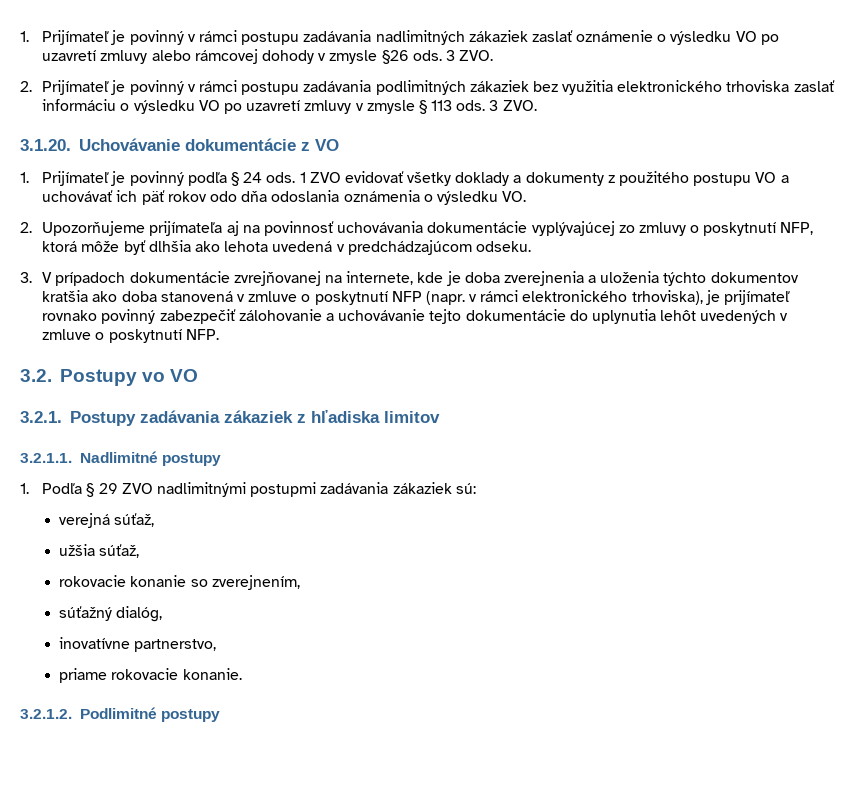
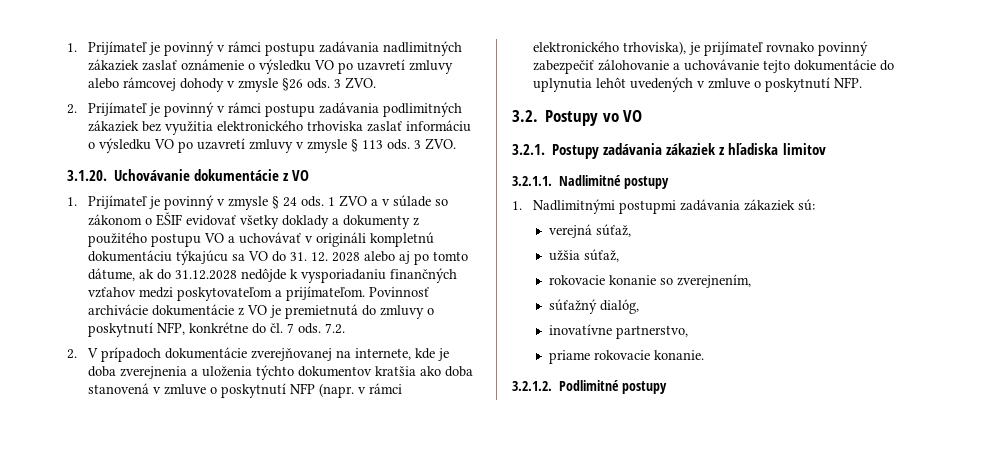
- 1. Prijímateľ je povinný podľa § 24 ods.
+ 1. Prijímateľ je povinný v zmysle § 24 ods.
- 1 ZVO evidovať všetky doklady a dokumenty z použitého postupu VO a uchovávať ich päť rokov odo dňa odoslania oznámenia o výsledku VO.
- 2. Upozorňujeme prijímateľa aj na povinnosť uchovávania dokumentácie vyplývajúcej zo zmluvy o poskytnutí NFP, ktorá môže byť dlhšia ako lehota uvedená v predchádzajúcom odseku.
- 3. V prípadoch dokumentácie zvrejňovanej na internete, kde je doba zverejnenia a uloženia týchto dokumentov kratšia ako doba stanovená v zmluve o poskytnutí NFP (napr. v rámci elektronického trhoviska), je prijímateľ rovnako povinný zabezpečiť zálohovanie a uchovávanie tejto dokumentácie do uplynutia lehôt uvedených v zmluve o poskytnutí NFP.
+ 1 ZVO a v súlade so zákonom o EŠIF evidovať všetky doklady a dokumenty z použitého postupu VO a uchovávať v origináli kompletnú dokumentáciu týkajúcu sa VO do 31. 12. 2028 alebo aj po tomto dátume, ak do 31.12.2028 nedôjde k vysporiadaniu finančných vzťahov medzi poskytovateľom a prijímateľom. Povinnosť archivácie dokumentácie z VO je premietnutá do zmluvy o poskytnutí NFP, konkrétne do čl. 7 ods. 7.2.
+ 2. V prípadoch dokumentácie zverejňovanej na internete, kde je doba zverejnenia a uloženia týchto dokumentov kratšia ako doba stanovená v zmluve o poskytnutí NFP (napr. v rámci elektronického trhoviska), je prijímateľ rovnako povinný zabezpečiť zálohovanie a uchovávanie tejto dokumentácie do uplynutia lehôt uvedených v zmluve o poskytnutí NFP.
- 1. Podľa § 29 ZVO nadlimitnými postupmi zadávania zákaziek sú:
+ 1. Nadlimitnými postupmi zadávania zákaziek sú:

